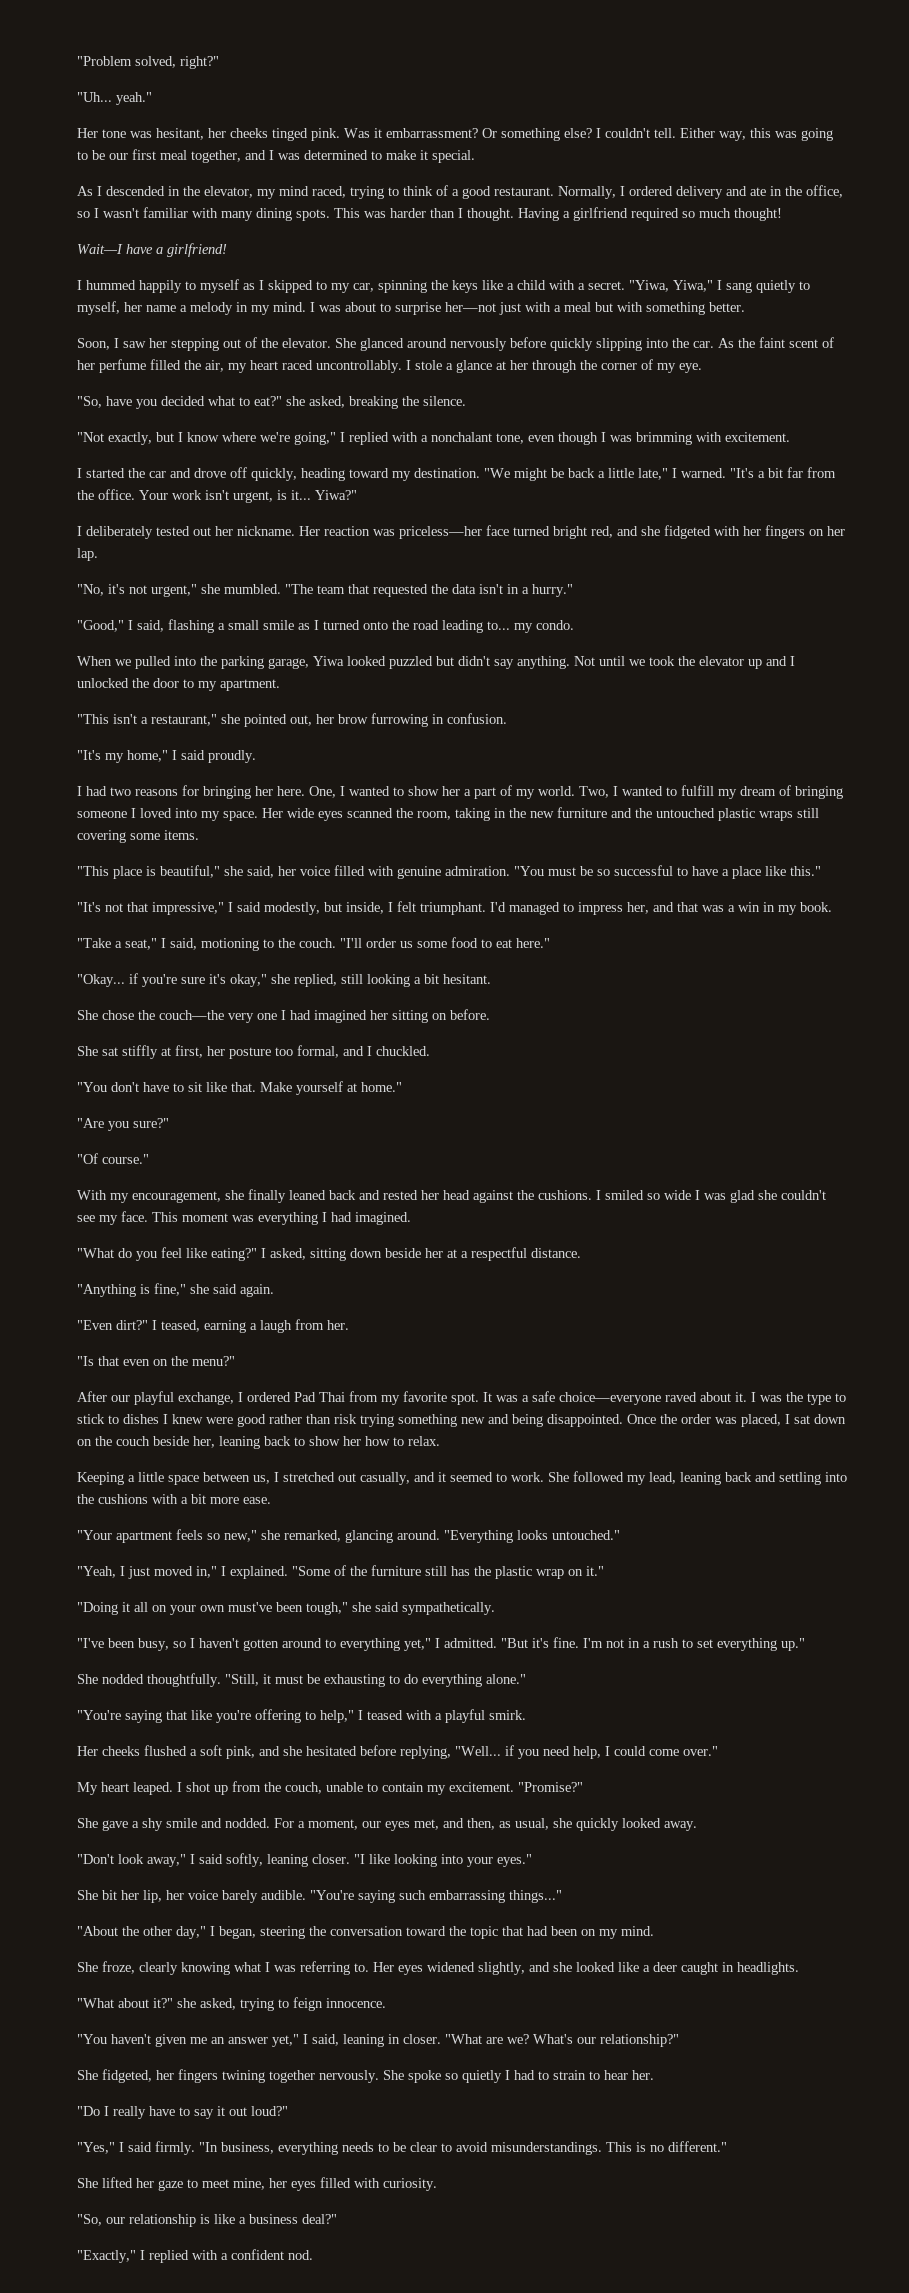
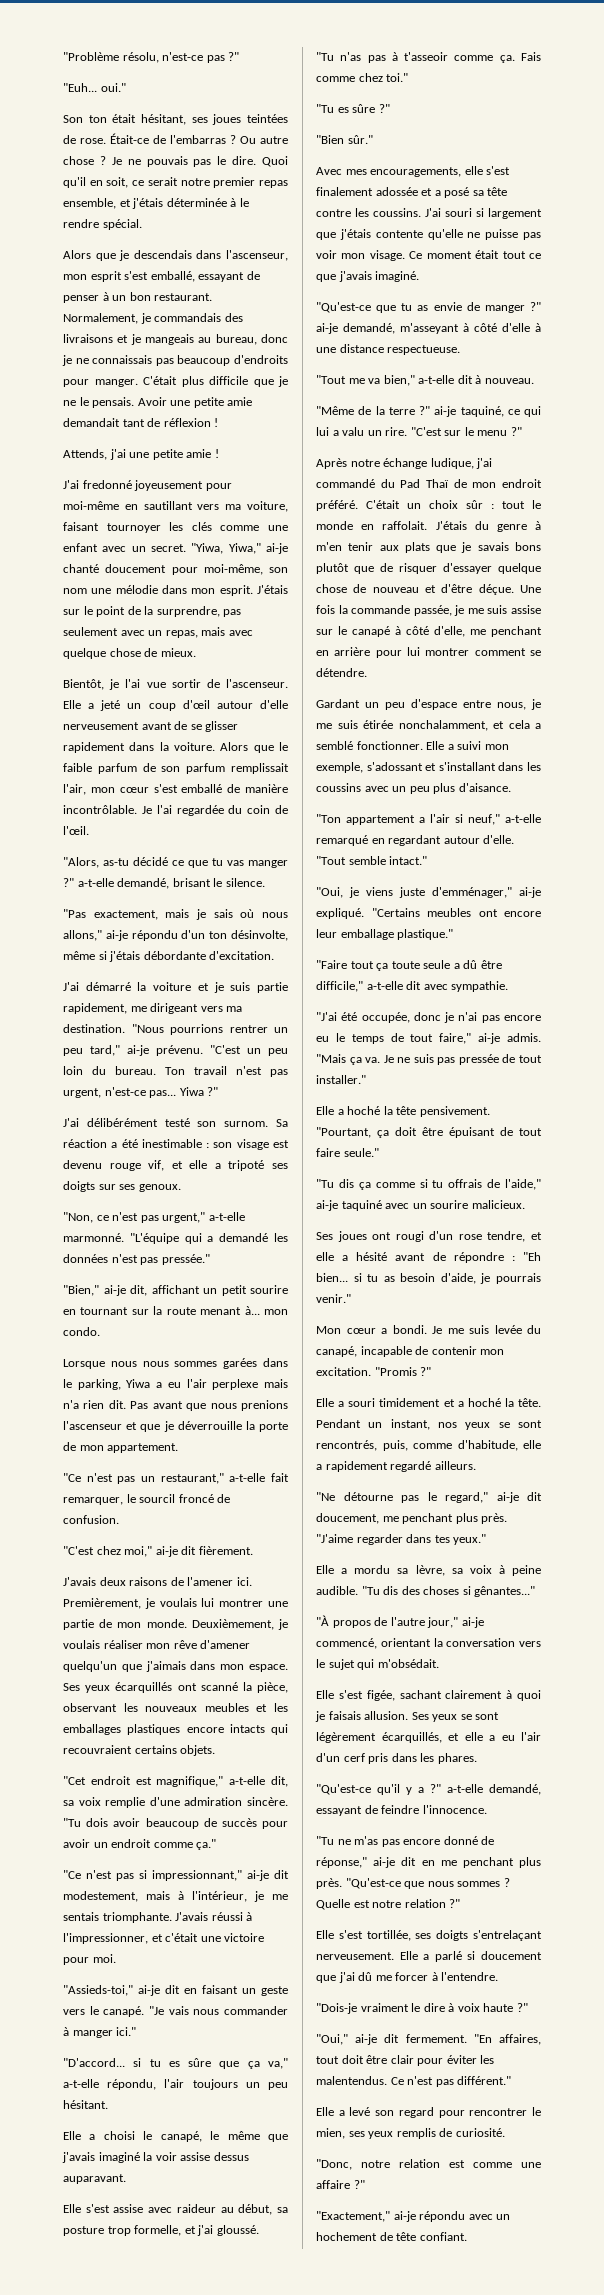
- "Problem solved, right?"
- "Uh... yeah."
- Her tone was hesitant, her cheeks tinged pink. Was it embarrassment? Or something else? I couldn't tell. Either way, this was going to be our first meal together, and I was determined to make it special.
- As I descended in the elevator, my mind raced, trying to think of a good restaurant. Normally, I ordered delivery and ate in the office, so I wasn't familiar with many dining spots. This was harder than I thought. Having a girlfriend required so much thought!
- Wait—I have a girlfriend!
- I hummed happily to myself as I skipped to my car, spinning the keys like a child with a secret. "Yiwa, Yiwa," I sang quietly to myself, her name a melody in my mind. I was about to surprise her—not just with a meal but with something better.
- Soon, I saw her stepping out of the elevator. She glanced around nervously before quickly slipping into the car. As the faint scent of her perfume filled the air, my heart raced uncontrollably. I stole a glance at her through the corner of my eye.
- "So, have you decided what to eat?" she asked, breaking the silence.
- "Not exactly, but I know where we're going," I replied with a nonchalant tone, even though I was brimming with excitement.
- I started the car and drove off quickly, heading toward my destination. "We might be back a little late," I warned. "It's a bit far from the office. Your work isn't urgent, is it... Yiwa?"
- I deliberately tested out her nickname. Her reaction was priceless—her face turned bright red, and she fidgeted with her fingers on her lap.
- "No, it's not urgent," she mumbled. "The team that requested the data isn't in a hurry."
- "Good," I said, flashing a small smile as I turned onto the road leading to... my condo.
- When we pulled into the parking garage, Yiwa looked puzzled but didn't say anything. Not until we took the elevator up and I unlocked the door to my apartment.
- "This isn't a restaurant," she pointed out, her brow furrowing in confusion.
- "It's my home," I said proudly.
- I had two reasons for bringing her here. One, I wanted to show her a part of my world. Two, I wanted to fulfill my dream of bringing someone I loved into my space. Her wide eyes scanned the room, taking in the new furniture and the untouched plastic wraps still covering some items.
- "This place is beautiful," she said, her voice filled with genuine admiration. "You must be so successful to have a place like this."
- "It's not that impressive," I said modestly, but inside, I felt triumphant. I'd managed to impress her, and that was a win in my book.
- "Take a seat," I said, motioning to the couch. "I'll order us some food to eat here."
- "Okay... if you're sure it's okay," she replied, still looking a bit hesitant.
- She chose the couch—the very one I had imagined her sitting on before.
- She sat stiffly at first, her posture too formal, and I chuckled.
- "You don't have to sit like that. Make yourself at home."
- "Are you sure?"
- "Of course."
- With my encouragement, she finally leaned back and rested her head against the cushions. I smiled so wide I was glad she couldn't see my face. This moment was everything I had imagined.
- "What do you feel like eating?" I asked, sitting down beside her at a respectful distance.
- "Anything is fine," she said again.
- "Even dirt?" I teased, earning a laugh from her.
- "Is that even on the menu?"
- After our playful exchange, I ordered Pad Thai from my favorite spot. It was a safe choice—everyone raved about it. I was the type to stick to dishes I knew were good rather than risk trying something new and being disappointed. Once the order was placed, I sat down on the couch beside her, leaning back to show her how to relax.
- Keeping a little space between us, I stretched out casually, and it seemed to work. She followed my lead, leaning back and settling into the cushions with a bit more ease.
- "Your apartment feels so new," she remarked, glancing around. "Everything looks untouched."
- "Yeah, I just moved in," I explained. "Some of the furniture still has the plastic wrap on it."
- "Doing it all on your own must've been tough," she said sympathetically.
- "I've been busy, so I haven't gotten around to everything yet," I admitted. "But it's fine. I'm not in a rush to set everything up."
- She nodded thoughtfully. "Still, it must be exhausting to do everything alone."
- "You're saying that like you're offering to help," I teased with a playful smirk.
- Her cheeks flushed a soft pink, and she hesitated before replying, "Well... if you need help, I could come over."
- My heart leaped. I shot up from the couch, unable to contain my excitement. "Promise?"
- She gave a shy smile and nodded. For a moment, our eyes met, and then, as usual, she quickly looked away.
- "Don't look away," I said softly, leaning closer. "I like looking into your eyes."
- She bit her lip, her voice barely audible. "You're saying such embarrassing things..."
- "About the other day," I began, steering the conversation toward the topic that had been on my mind.
- She froze, clearly knowing what I was referring to. Her eyes widened slightly, and she looked like a deer caught in headlights.
- "What about it?" she asked, trying to feign innocence.
- "You haven't given me an answer yet," I said, leaning in closer. "What are we? What's our relationship?"
- She fidgeted, her fingers twining together nervously. She spoke so quietly I had to strain to hear her.
- "Do I really have to say it out loud?"
- "Yes," I said firmly. "In business, everything needs to be clear to avoid misunderstandings. This is no different."
- She lifted her gaze to meet mine, her eyes filled with curiosity.
- "So, our relationship is like a business deal?"
- "Exactly," I replied with a confident nod.
+ "Problème résolu, n'est-ce pas ?"
+ "Euh... oui."
+ Son ton était hésitant, ses joues teintées de rose. Était-ce de l'embarras ? Ou autre chose ? Je ne pouvais pas le dire. Quoi qu'il en soit, ce serait notre premier repas ensemble, et j'étais déterminée à le rendre spécial.
+ Alors que je descendais dans l'ascenseur, mon esprit s'est emballé, essayant de penser à un bon restaurant. Normalement, je commandais des livraisons et je mangeais au bureau, donc je ne connaissais pas beaucoup d'endroits pour manger. C'était plus difficile que je ne le pensais. Avoir une petite amie demandait tant de réflexion !
+ Attends, j'ai une petite amie !
+ J'ai fredonné joyeusement pour moi-même en sautillant vers ma voiture, faisant tournoyer les clés comme une enfant avec un secret. "Yiwa, Yiwa," ai-je chanté doucement pour moi-même, son nom une mélodie dans mon esprit. J'étais sur le point de la surprendre, pas seulement avec un repas, mais avec quelque chose de mieux.
+ Bientôt, je l'ai vue sortir de l'ascenseur. Elle a jeté un coup d'œil autour d'elle nerveusement avant de se glisser rapidement dans la voiture. Alors que le faible parfum de son parfum remplissait l'air, mon cœur s'est emballé de manière incontrôlable. Je l'ai regardée du coin de l'œil.
+ "Alors, as-tu décidé ce que tu vas manger ?" a-t-elle demandé, brisant le silence.
+ "Pas exactement, mais je sais où nous allons," ai-je répondu d'un ton désinvolte, même si j'étais débordante d'excitation.
+ J'ai démarré la voiture et je suis partie rapidement, me dirigeant vers ma destination. "Nous pourrions rentrer un peu tard," ai-je prévenu. "C'est un peu loin du bureau. Ton travail n'est pas urgent, n'est-ce pas... Yiwa ?"
+ J'ai délibérément testé son surnom. Sa réaction a été inestimable : son visage est devenu rouge vif, et elle a tripoté ses doigts sur ses genoux.
+ "Non, ce n'est pas urgent," a-t-elle marmonné. "L'équipe qui a demandé les données n'est pas pressée."
+ "Bien," ai-je dit, affichant un petit sourire en tournant sur la route menant à... mon condo.
+ Lorsque nous nous sommes garées dans le parking, Yiwa a eu l'air perplexe mais n'a rien dit. Pas avant que nous prenions l'ascenseur et que je déverrouille la porte de mon appartement.
+ "Ce n'est pas un restaurant," a-t-elle fait remarquer, le sourcil froncé de confusion.
+ "C'est chez moi," ai-je dit fièrement.
+ J'avais deux raisons de l'amener ici. Premièrement, je voulais lui montrer une partie de mon monde. Deuxièmement, je voulais réaliser mon rêve d'amener quelqu'un que j'aimais dans mon espace. Ses yeux écarquillés ont scanné la pièce, observant les nouveaux meubles et les emballages plastiques encore intacts qui recouvraient certains objets.
+ "Cet endroit est magnifique," a-t-elle dit, sa voix remplie d'une admiration sincère. "Tu dois avoir beaucoup de succès pour avoir un endroit comme ça."
+ "Ce n'est pas si impressionnant," ai-je dit modestement, mais à l'intérieur, je me sentais triomphante. J'avais réussi à l'impressionner, et c'était une victoire pour moi.
+ "Assieds-toi," ai-je dit en faisant un geste vers le canapé. "Je vais nous commander à manger ici."
+ "D'accord... si tu es sûre que ça va," a-t-elle répondu, l'air toujours un peu hésitant.
+ Elle a choisi le canapé, le même que j'avais imaginé la voir assise dessus auparavant.
+ Elle s'est assise avec raideur au début, sa posture trop formelle, et j'ai gloussé.
+ "Tu n'as pas à t'asseoir comme ça. Fais comme chez toi."
+ "Tu es sûre ?"
+ "Bien sûr."
+ Avec mes encouragements, elle s'est finalement adossée et a posé sa tête contre les coussins. J'ai souri si largement que j'étais contente qu'elle ne puisse pas voir mon visage. Ce moment était tout ce que j'avais imaginé.
+ "Qu'est-ce que tu as envie de manger ?" ai-je demandé, m'asseyant à côté d'elle à une distance respectueuse.
+ "Tout me va bien," a-t-elle dit à nouveau.
+ "Même de la terre ?" ai-je taquiné, ce qui lui a valu un rire. "C'est sur le menu ?"
+ Après notre échange ludique, j'ai commandé du Pad Thaï de mon endroit préféré. C'était un choix sûr : tout le monde en raffolait. J'étais du genre à m'en tenir aux plats que je savais bons plutôt que de risquer d'essayer quelque chose de nouveau et d'être déçue. Une fois la commande passée, je me suis assise sur le canapé à côté d'elle, me penchant en arrière pour lui montrer comment se détendre.
+ Gardant un peu d'espace entre nous, je me suis étirée nonchalamment, et cela a semblé fonctionner. Elle a suivi mon exemple, s'adossant et s'installant dans les coussins avec un peu plus d'aisance.
+ "Ton appartement a l'air si neuf," a-t-elle remarqué en regardant autour d'elle. "Tout semble intact."
+ "Oui, je viens juste d'emménager," ai-je expliqué. "Certains meubles ont encore leur emballage plastique."
+ "Faire tout ça toute seule a dû être difficile," a-t-elle dit avec sympathie.
+ "J'ai été occupée, donc je n'ai pas encore eu le temps de tout faire," ai-je admis. "Mais ça va. Je ne suis pas pressée de tout installer."
+ Elle a hoché la tête pensivement. "Pourtant, ça doit être épuisant de tout faire seule."
+ "Tu dis ça comme si tu offrais de l'aide," ai-je taquiné avec un sourire malicieux.
+ Ses joues ont rougi d'un rose tendre, et elle a hésité avant de répondre : "Eh bien... si tu as besoin d'aide, je pourrais venir."
+ Mon cœur a bondi. Je me suis levée du canapé, incapable de contenir mon excitation. "Promis ?"
+ Elle a souri timidement et a hoché la tête. Pendant un instant, nos yeux se sont rencontrés, puis, comme d'habitude, elle a rapidement regardé ailleurs.
+ "Ne détourne pas le regard," ai-je dit doucement, me penchant plus près. "J'aime regarder dans tes yeux."
+ Elle a mordu sa lèvre, sa voix à peine audible. "Tu dis des choses si gênantes..."
+ "À propos de l'autre jour," ai-je commencé, orientant la conversation vers le sujet qui m'obsédait.
+ Elle s'est figée, sachant clairement à quoi je faisais allusion. Ses yeux se sont légèrement écarquillés, et elle a eu l'air d'un cerf pris dans les phares.
+ "Qu'est-ce qu'il y a ?" a-t-elle demandé, essayant de feindre l'innocence.
+ "Tu ne m'as pas encore donné de réponse," ai-je dit en me penchant plus près. "Qu'est-ce que nous sommes ? Quelle est notre relation ?"
+ Elle s'est tortillée, ses doigts s'entrelaçant nerveusement. Elle a parlé si doucement que j'ai dû me forcer à l'entendre.
+ "Dois-je vraiment le dire à voix haute ?"
+ "Oui," ai-je dit fermement. "En affaires, tout doit être clair pour éviter les malentendus. Ce n'est pas différent."
+ Elle a levé son regard pour rencontrer le mien, ses yeux remplis de curiosité.
+ "Donc, notre relation est comme une affaire ?"
+ "Exactement," ai-je répondu avec un hochement de tête confiant.

